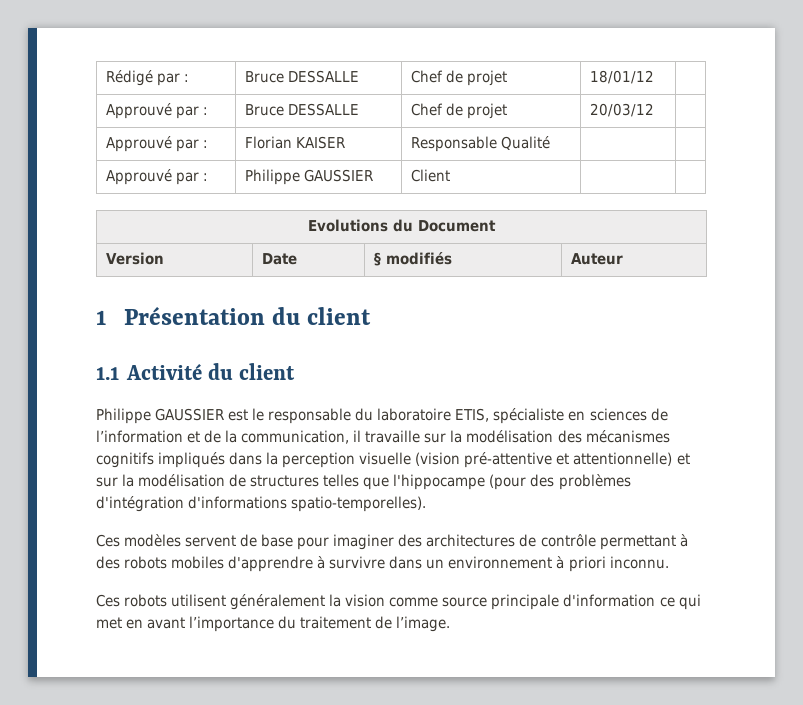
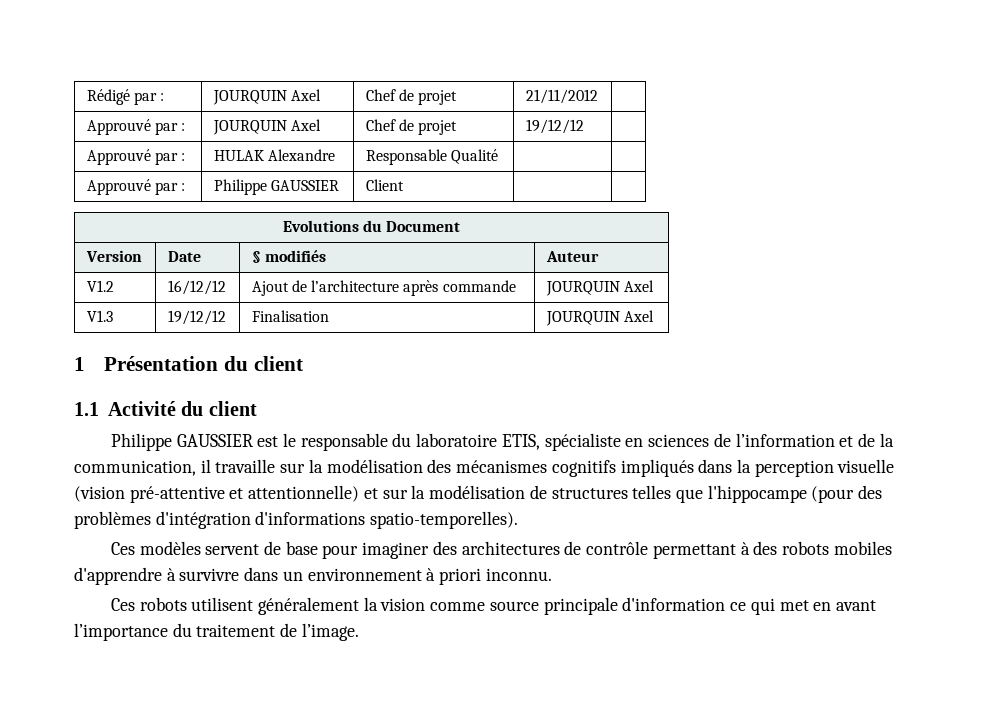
- Rédigé par : | Bruce DESSALLE | Chef de projet | 18/01/12 |
- Approuvé par : | Bruce DESSALLE | Chef de projet | 20/03/12 |
- Approuvé par : | Florian KAISER | Responsable Qualité | |
+ Rédigé par : | JOURQUIN Axel | Chef de projet | 21/11/2012 |
+ Approuvé par : | JOURQUIN Axel | Chef de projet | 19/12/12 |
+ Approuvé par : | HULAK Alexandre | Responsable Qualité | |
+ V1.2 | 16/12/12 | Ajout de l’architecture après commande | JOURQUIN Axel
+ V1.3 | 19/12/12 | Finalisation | JOURQUIN Axel

